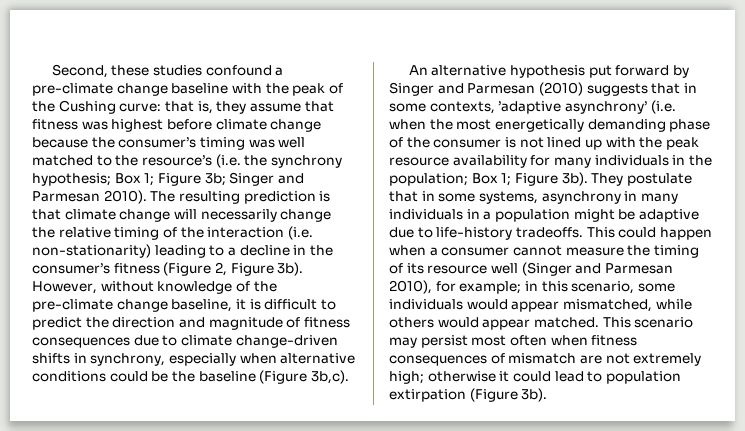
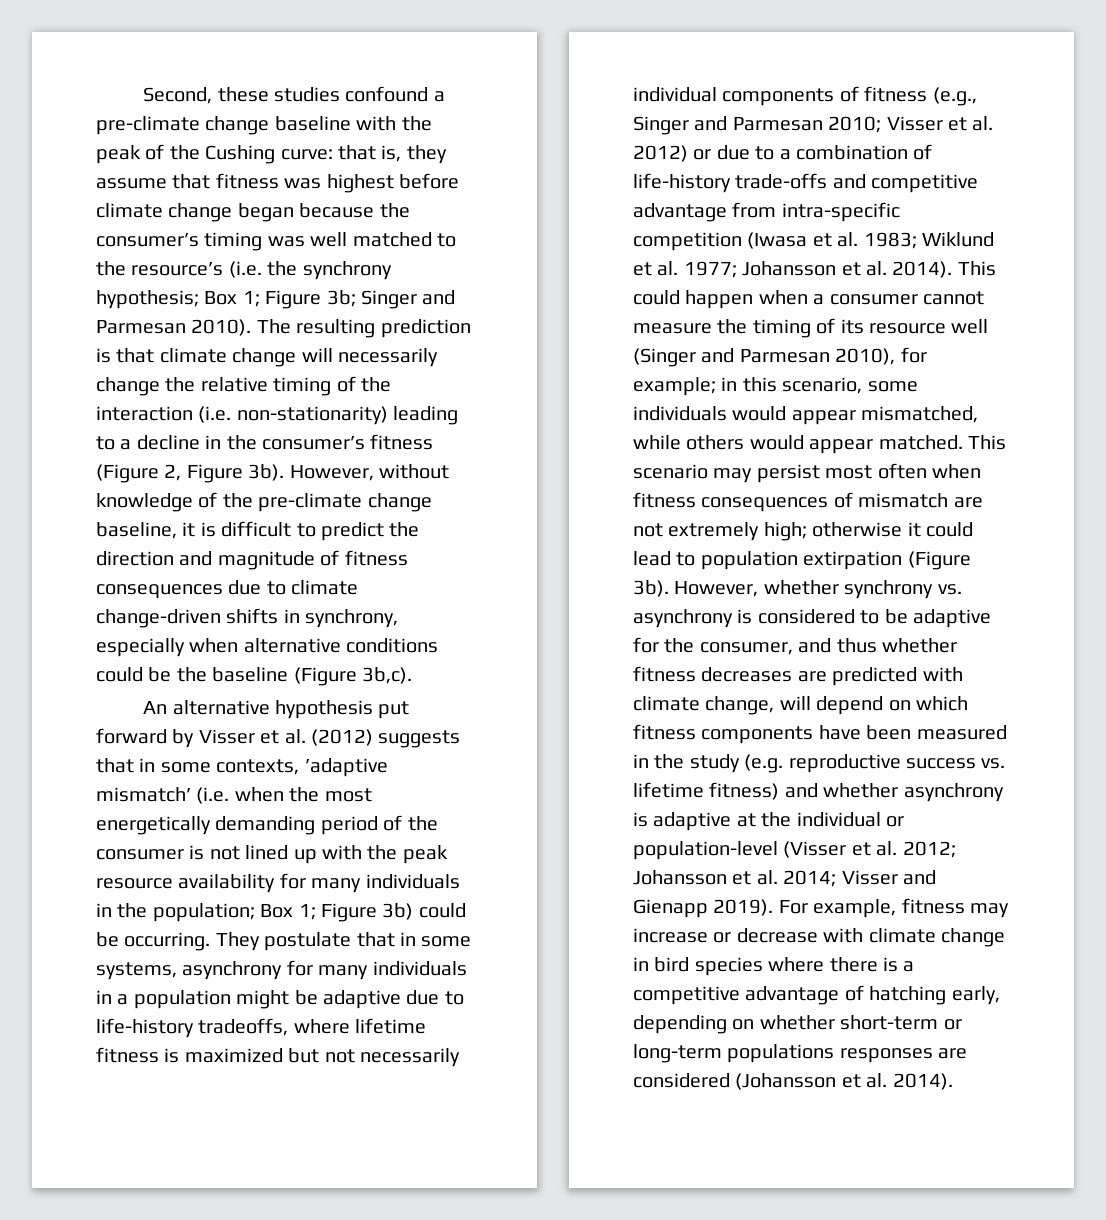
- Second, these studies confound a pre-climate change baseline with the peak of the Cushing curve: that is, they assume that fitness was highest before climate change because the consumer’s timing was well matched to the resource’s (i.e. the synchrony hypothesis; Box 1; Figure 3b; Singer and Parmesan 2010).
+ Second, these studies confound a pre-climate change baseline with the peak of the Cushing curve: that is, they assume that fitness was highest before climate change began because the consumer’s timing was well matched to the resource’s (i.e. the synchrony hypothesis; Box 1; Figure 3b; Singer and Parmesan 2010).
- An alternative hypothesis put forward by Singer and Parmesan (2010) suggests that in some contexts, ’adaptive asynchrony’ (i.e. when the most energetically demanding phase of the consumer is not lined up with the peak resource availability for many individuals in the population; Box 1; Figure 3b).
+ An alternative hypothesis put forward by Visser et al. (2012) suggests that in some contexts, ’adaptive mismatch’ (i.e. when the most energetically demanding period of the consumer is not lined up with the peak resource availability for many individuals in the population; Box 1; Figure 3b) could be occurring.
- They postulate that in some systems, asynchrony in many individuals in a population might be adaptive due to life-history tradeoffs.
+ They postulate that in some systems, asynchrony for many individuals in a population might be adaptive due to life-history tradeoffs, where lifetime fitness is maximized but not necessarily individual components of fitness (e.g., Singer and Parmesan 2010; Visser et al. 2012) or due to a combination of life-history trade-offs and competitive advantage from intra-specific competition (Iwasa et al. 1983; Wiklund et al. 1977; Johansson et al. 2014).
+ However, whether synchrony vs. asynchrony is considered to be adaptive for the consumer, and thus whether fitness decreases are predicted with climate change, will depend on which fitness components have been measured in the study (e.g. reproductive success vs. lifetime fitness) and whether asynchrony is adaptive at the individual or population-level (Visser et al. 2012; Johansson et al. 2014; Visser and Gienapp 2019). For example, fitness may increase or decrease with climate change in bird species where there is a competitive advantage of hatching early, depending on whether short-term or long-term populations responses are considered (Johansson et al. 2014).

